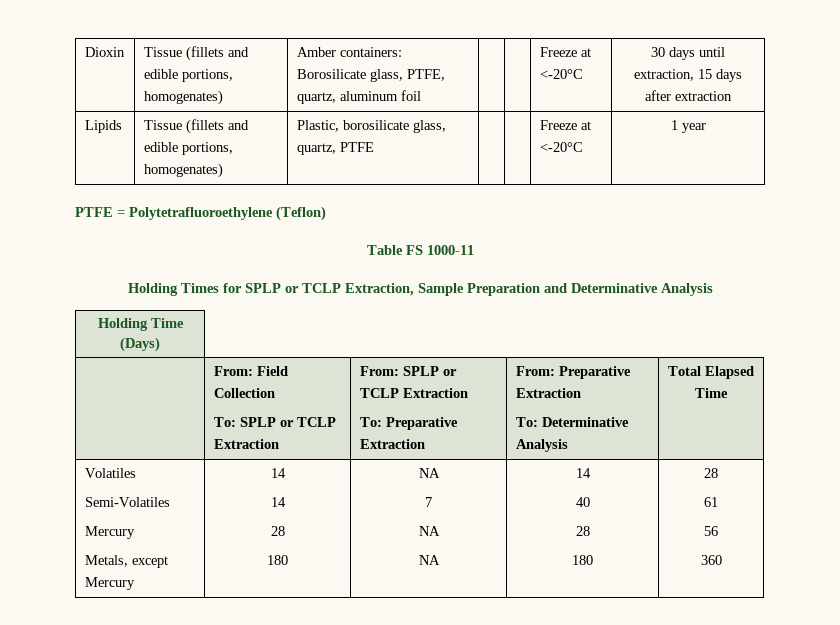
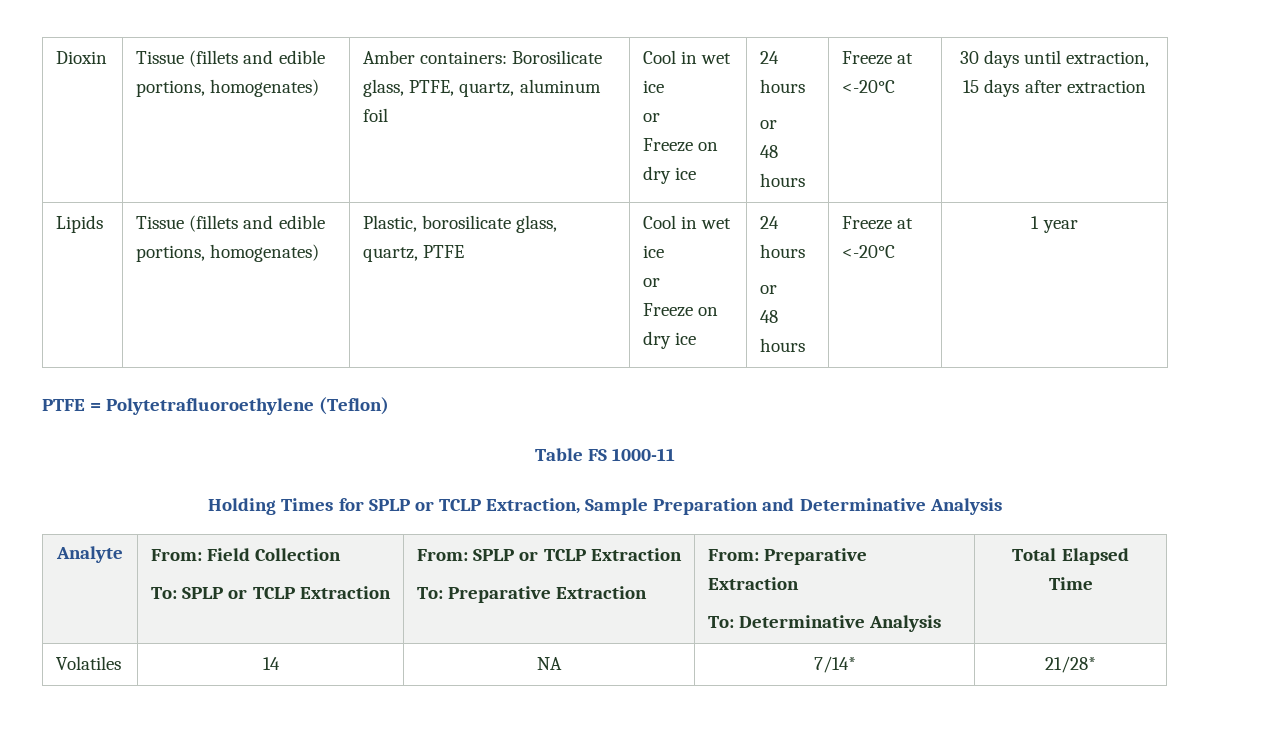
- Dioxin | Tissue (fillets and edible portions, homogenates) | Amber containers: Borosilicate glass, PTFE, quartz, aluminum foil | | | Freeze at <-20°C | 30 days until extraction, 15 days after extraction
+ Dioxin | Tissue (fillets and edible portions, homogenates) | Amber containers: Borosilicate glass, PTFE, quartz, aluminum foil | Cool in wet ice
+ or
+ Freeze on dry ice | 24 hours
+ or
+ 48 hours | Freeze at <-20°C | 30 days until extraction, 15 days after extraction
- Lipids | Tissue (fillets and edible portions, homogenates) | Plastic, borosilicate glass, quartz, PTFE | | | Freeze at <-20°C | 1 year
+ Lipids | Tissue (fillets and edible portions, homogenates) | Plastic, borosilicate glass, quartz, PTFE | Cool in wet ice
+ or
+ Freeze on dry ice | 24 hours
+ or
+ 48 hours | Freeze at <-20°C | 1 year
- Holding Time (Days)
- | From: Field Collection
+ Analyte | From: Field Collection
- Volatiles
- Semi-Volatiles
- Mercury
- Metals, except Mercury | 14
- 14
- 28
- 180 | NA
- 7
- NA
- NA | 14
- 40
- 28
- 180 | 28
- 61
- 56
- 360
+ Volatiles | 14 | NA | 7/14* | 21/28*

